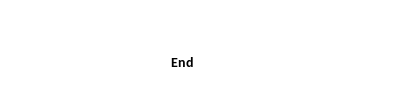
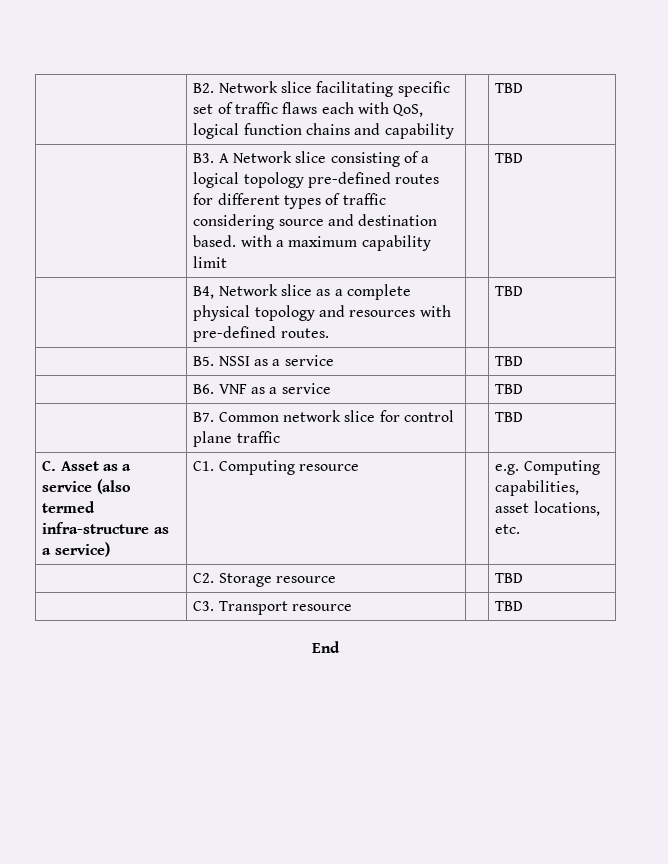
+ | B2. Network slice facilitating specific set of traffic flaws each with QoS, logical function chains and capability | | TBD
+ | B3. A Network slice consisting of a logical topology pre-defined routes for different types of traffic considering source and destination based. with a maximum capability limit | | TBD
+ | B4, Network slice as a complete physical topology and resources with pre-defined routes. | | TBD
+ | B5. NSSI as a service | | TBD
+ | B6. VNF as a service | | TBD
+ | B7. Common network slice for control plane traffic | | TBD
+ C. Asset as a service (also termed infra-structure as a service) | C1. Computing resource | | e.g. Computing capabilities, asset locations, etc.
+ | C2. Storage resource | | TBD
+ | C3. Transport resource | | TBD

